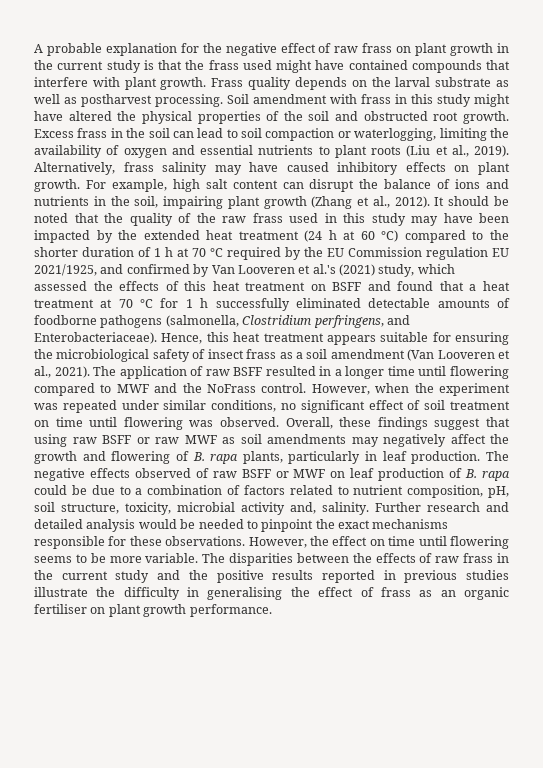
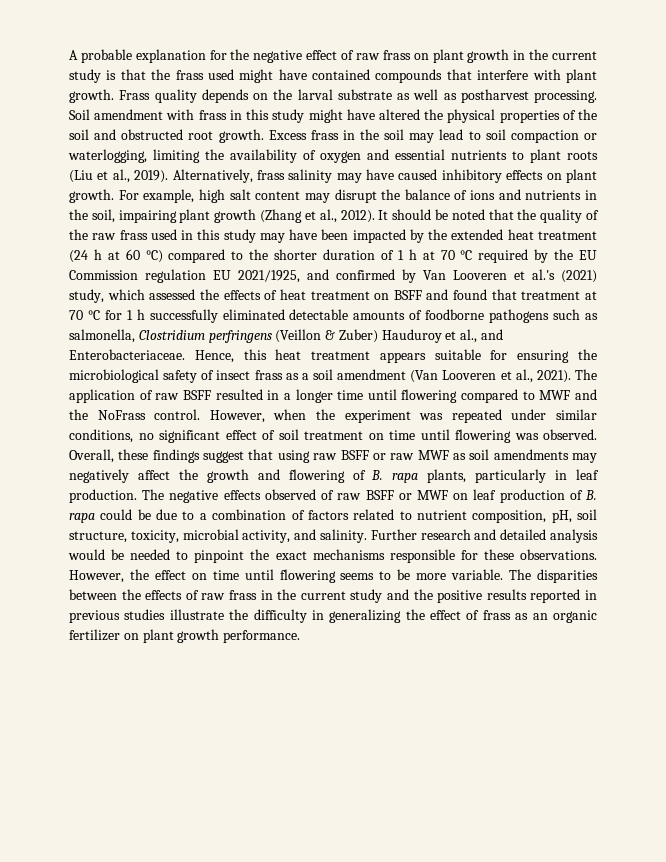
- Excess frass in the soil can lead to soil compaction or waterlogging, limiting the availability of oxygen and essential nutrients to plant roots (Liu et al., 2019).
+ Excess frass in the soil may lead to soil compaction or waterlogging, limiting the availability of oxygen and essential nutrients to plant roots (Liu et al., 2019).
- For example, high salt content can disrupt the balance of ions and nutrients in the soil, impairing plant growth (Zhang et al., 2012).
+ For example, high salt content may disrupt the balance of ions and nutrients in the soil, impairing plant growth (Zhang et al., 2012).
- It should be noted that the quality of the raw frass used in this study may have been impacted by the extended heat treatment (24 h at 60 °C) compared to the shorter duration of 1 h at 70 °C required by the EU Commission regulation EU 2021/1925, and confirmed by Van Looveren et al.'s (2021) study, which assessed the effects of this heat treatment on BSFF and found that a heat treatment at 70 °C for 1 h successfully eliminated detectable amounts of foodborne pathogens (salmonella, Clostridium perfringens, and Enterobacteriaceae).
+ It should be noted that the quality of the raw frass used in this study may have been impacted by the extended heat treatment (24 h at 60 °C) compared to the shorter duration of 1 h at 70 °C required by the EU Commission regulation EU 2021/1925, and confirmed by Van Looveren et al.'s (2021) study, which assessed the effects of heat treatment on BSFF and found that treatment at 70 °C for 1 h successfully eliminated detectable amounts of foodborne pathogens such as salmonella, Clostridium perfringens (Veillon & Zuber) Hauduroy et al., and Enterobacteriaceae.
- The negative effects observed of raw BSFF or MWF on leaf production of B. rapa could be due to a combination of factors related to nutrient composition, pH, soil structure, toxicity, microbial activity and, salinity.
+ The negative effects observed of raw BSFF or MWF on leaf production of B. rapa could be due to a combination of factors related to nutrient composition, pH, soil structure, toxicity, microbial activity, and salinity.
- The disparities between the effects of raw frass in the current study and the positive results reported in previous studies illustrate the difficulty in generalising the effect of frass as an organic fertiliser on plant growth performance.
+ The disparities between the effects of raw frass in the current study and the positive results reported in previous studies illustrate the difficulty in generalizing the effect of frass as an organic fertilizer on plant growth performance.

